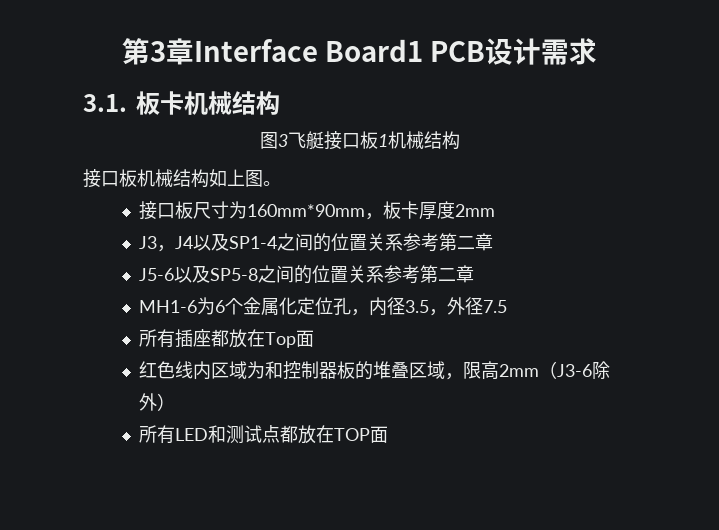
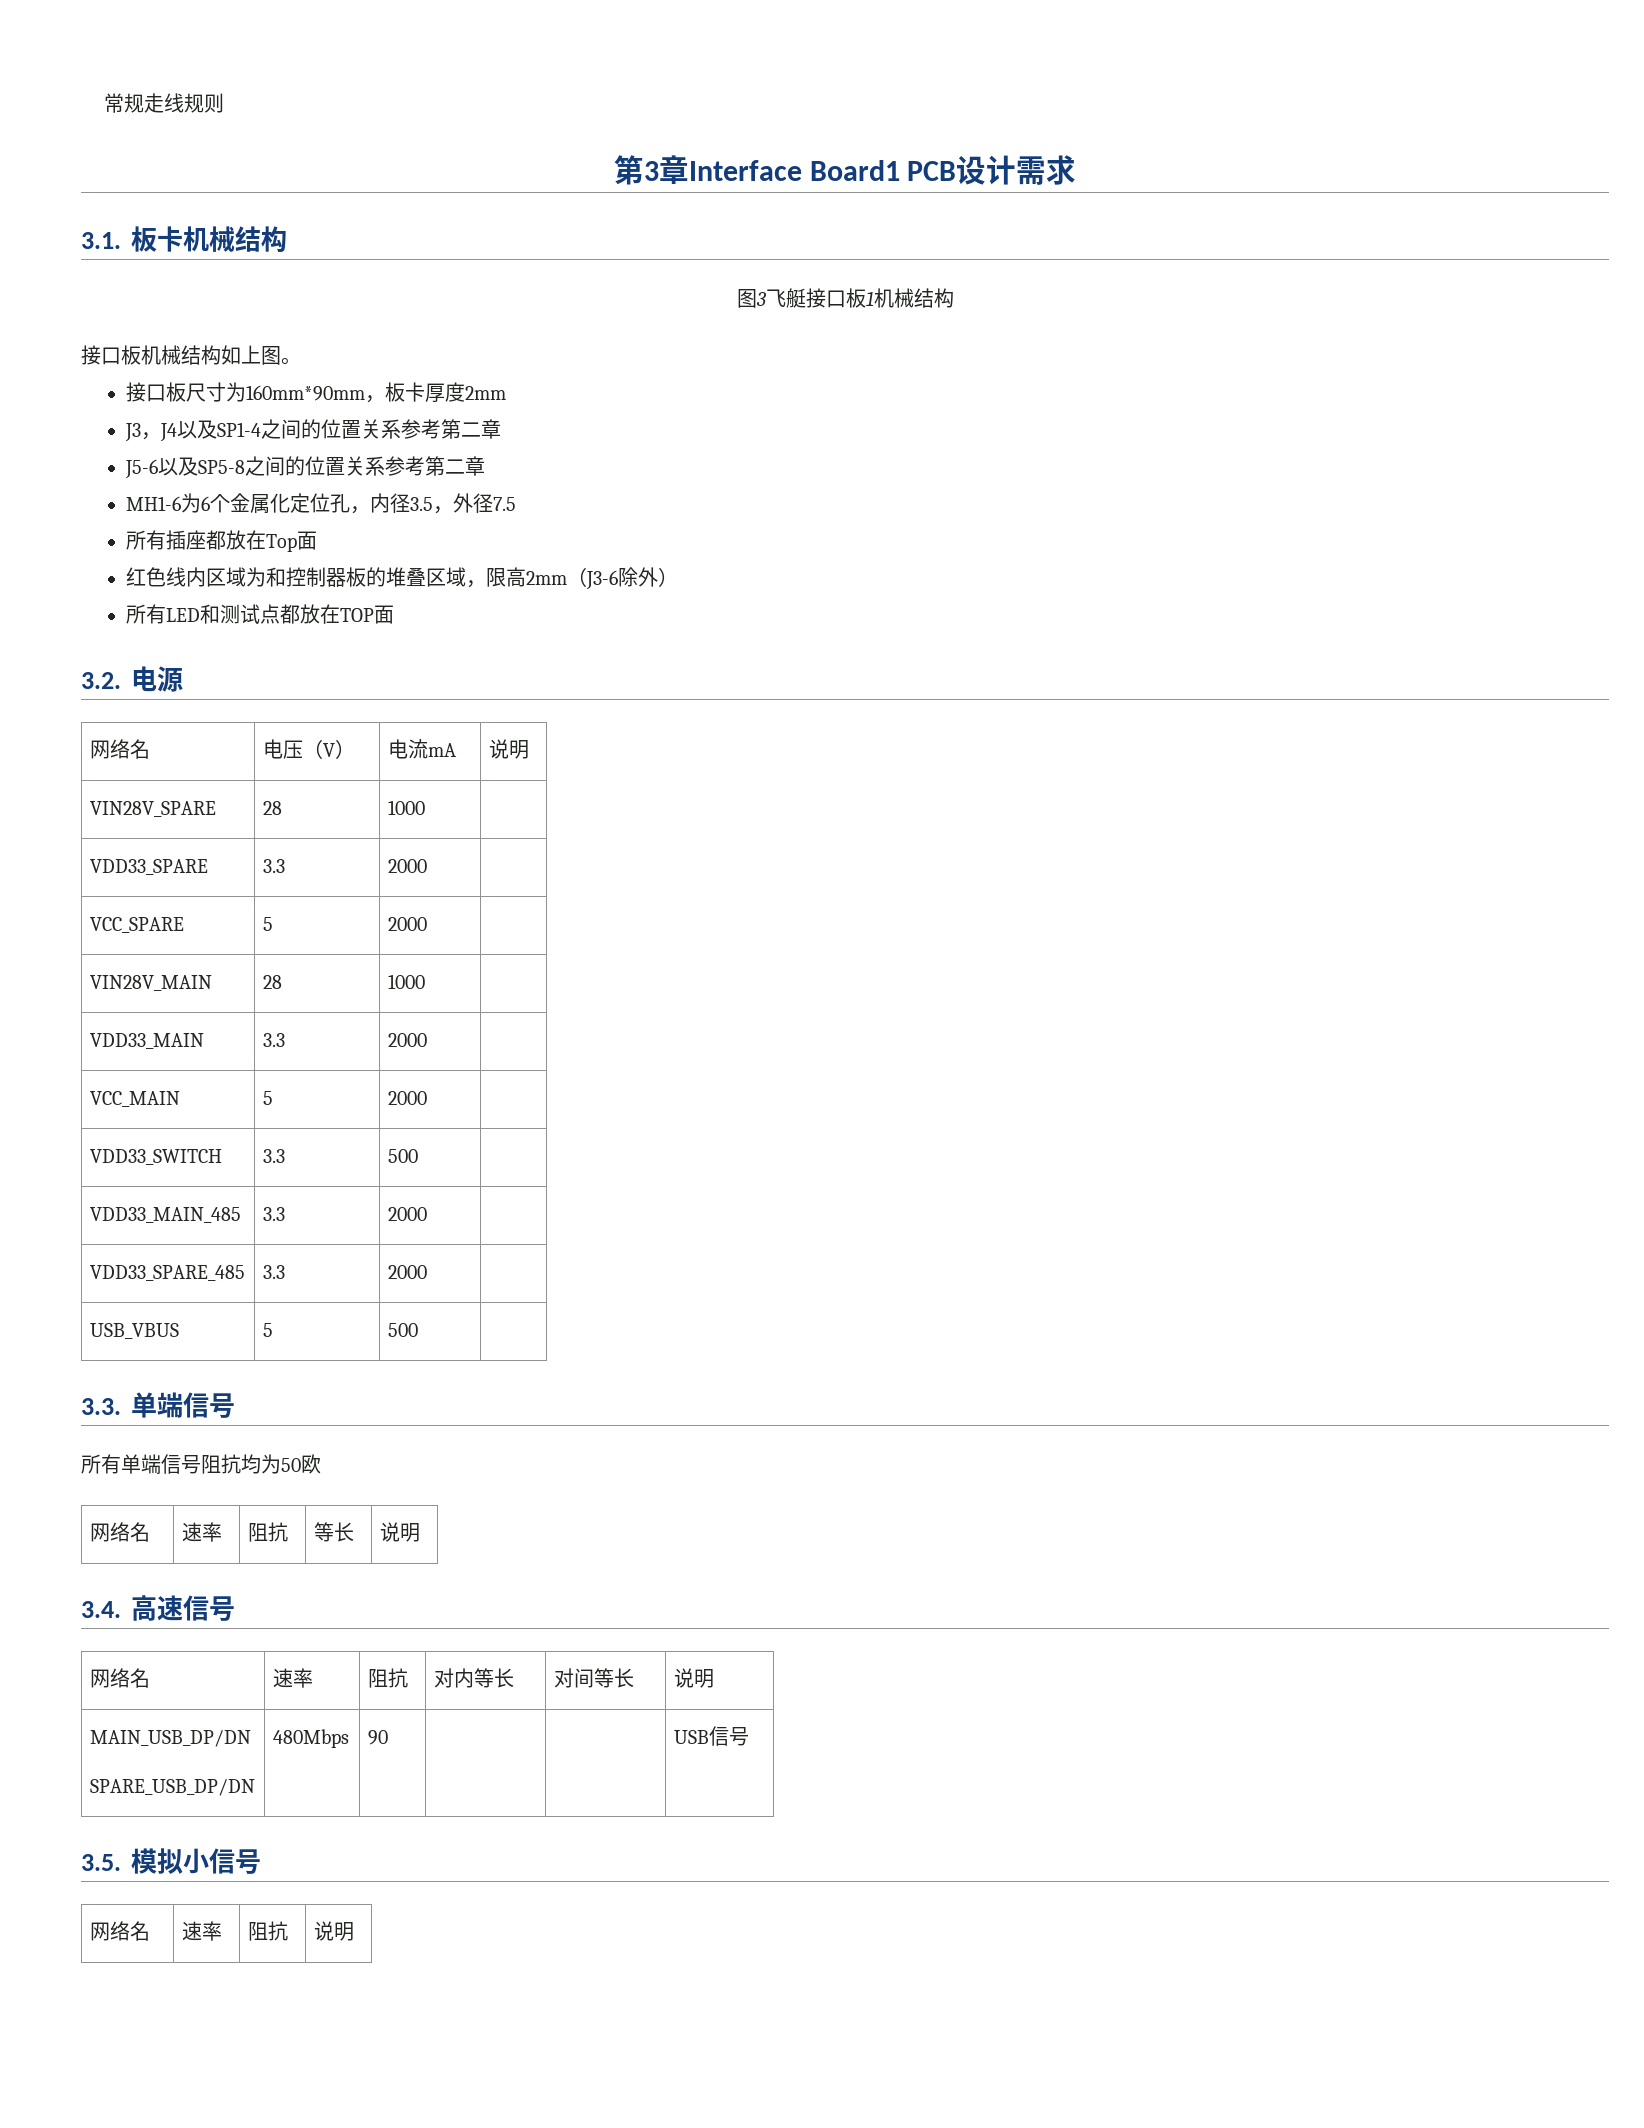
+ 常规走线规则
+ 3.2.电源
+ 网络名 | 电压（V） | 电流mA | 说明
+ VIN28V_SPARE | 28 | 1000 |
+ VDD33_SPARE | 3.3 | 2000 |
+ VCC_SPARE | 5 | 2000 |
+ VIN28V_MAIN | 28 | 1000 |
+ VDD33_MAIN | 3.3 | 2000 |
+ VCC_MAIN | 5 | 2000 |
+ VDD33_SWITCH | 3.3 | 500 |
+ VDD33_MAIN_485 | 3.3 | 2000 |
+ VDD33_SPARE_485 | 3.3 | 2000 |
+ USB_VBUS | 5 | 500 |
+ 3.3.单端信号
+ 所有单端信号阻抗均为50欧
+ 网络名 | 速率 | 阻抗 | 等长 | 说明
+ 3.4.高速信号
+ 网络名 | 速率 | 阻抗 | 对内等长 | 对间等长 | 说明
+ MAIN_USB_DP/DN
+ SPARE_USB_DP/DN | 480Mbps | 90 | | | USB信号
+ 3.5.模拟小信号
+ 网络名 | 速率 | 阻抗 | 说明

